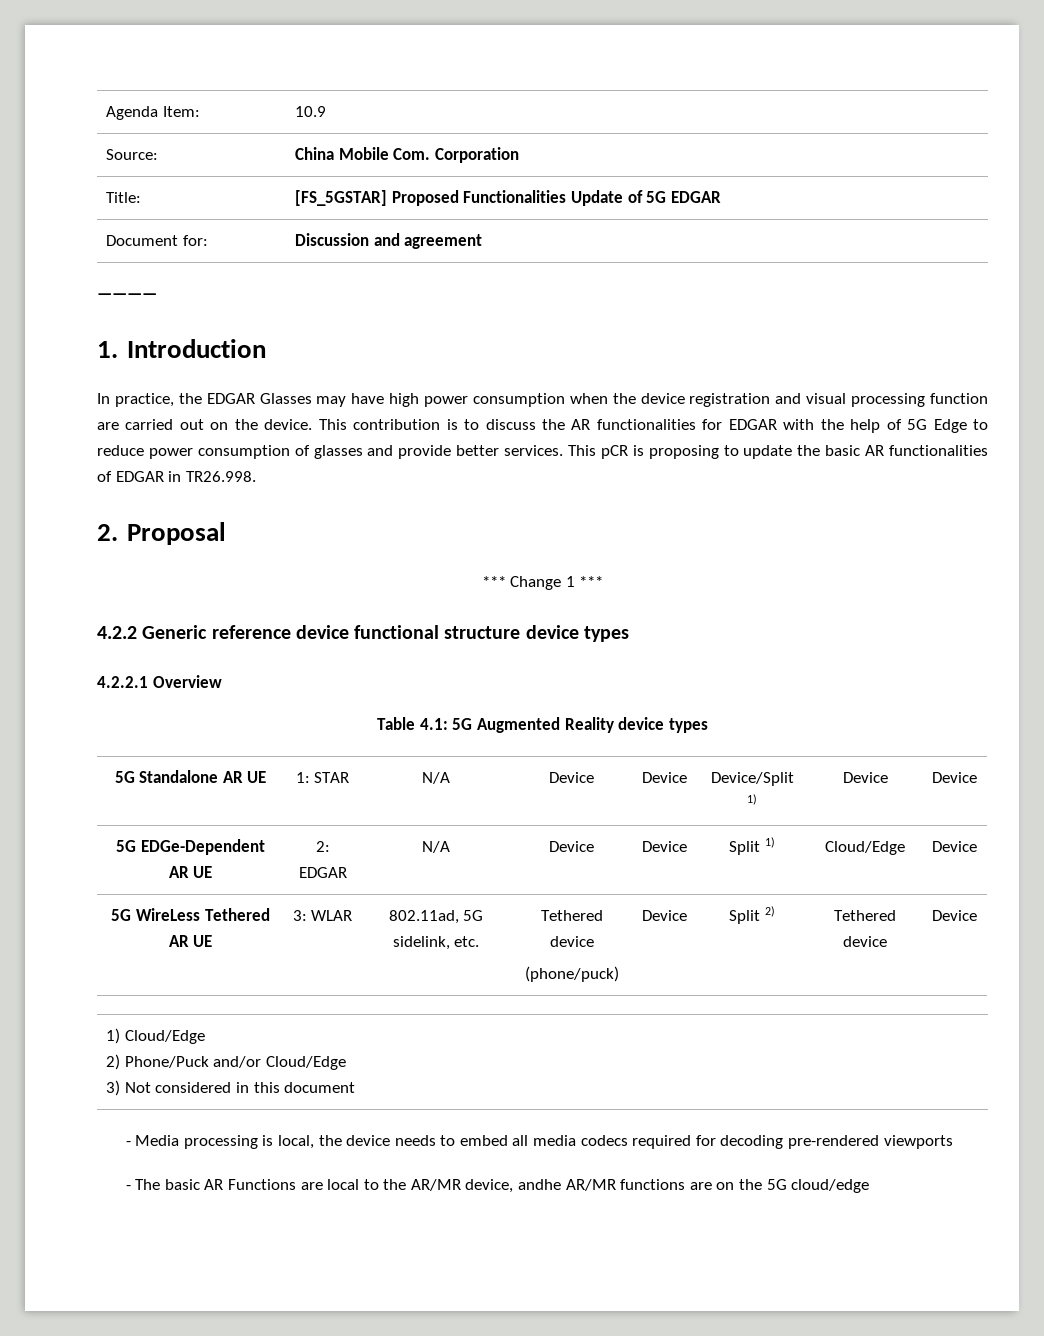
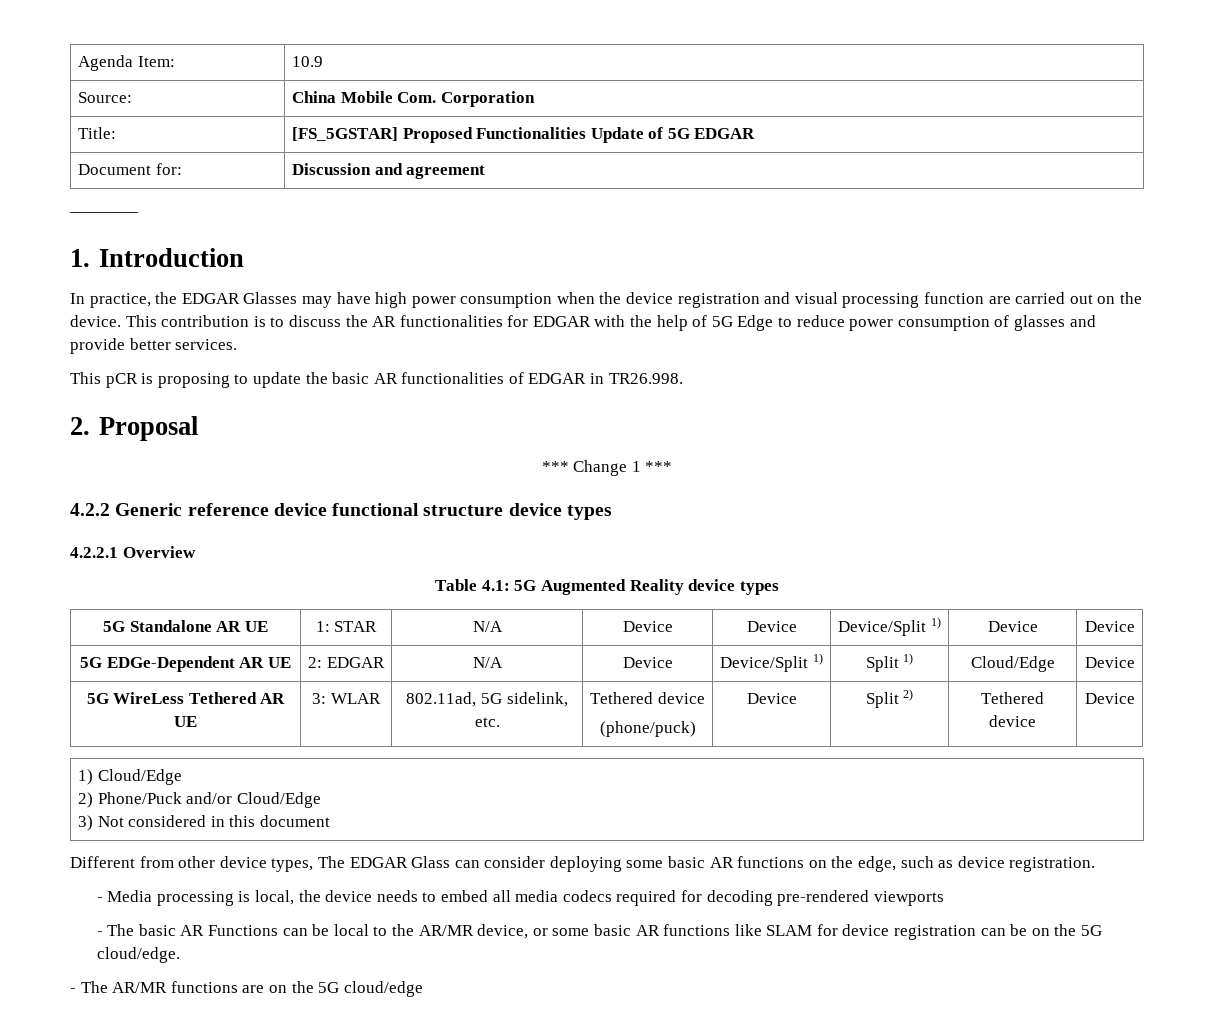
- This contribution is to discuss the AR functionalities for EDGAR with the help of 5G Edge to reduce power consumption of glasses and provide better services. This pCR is proposing to update the basic AR functionalities of EDGAR in TR26.998.
+ This contribution is to discuss the AR functionalities for EDGAR with the help of 5G Edge to reduce power consumption of glasses and provide better services.
+ This pCR is proposing to update the basic AR functionalities of EDGAR in TR26.998.
- 5G EDGe-Dependent AR UE | 2: EDGAR | N/A | Device | Device | Split 1) | Cloud/Edge | Device
+ 5G EDGe-Dependent AR UE | 2: EDGAR | N/A | Device | Device/Split 1) | Split 1) | Cloud/Edge | Device
+ Different from other device types, The EDGAR Glass can consider deploying some basic AR functions on the edge, such as device registration.
- - The basic AR Functions are local to the AR/MR device, andhe AR/MR functions are on the 5G cloud/edge
+ - The basic AR Functions can be local to the AR/MR device, or some basic AR functions like SLAM for device registration can be on the 5G cloud/edge.
+ - The AR/MR functions are on the 5G cloud/edge

